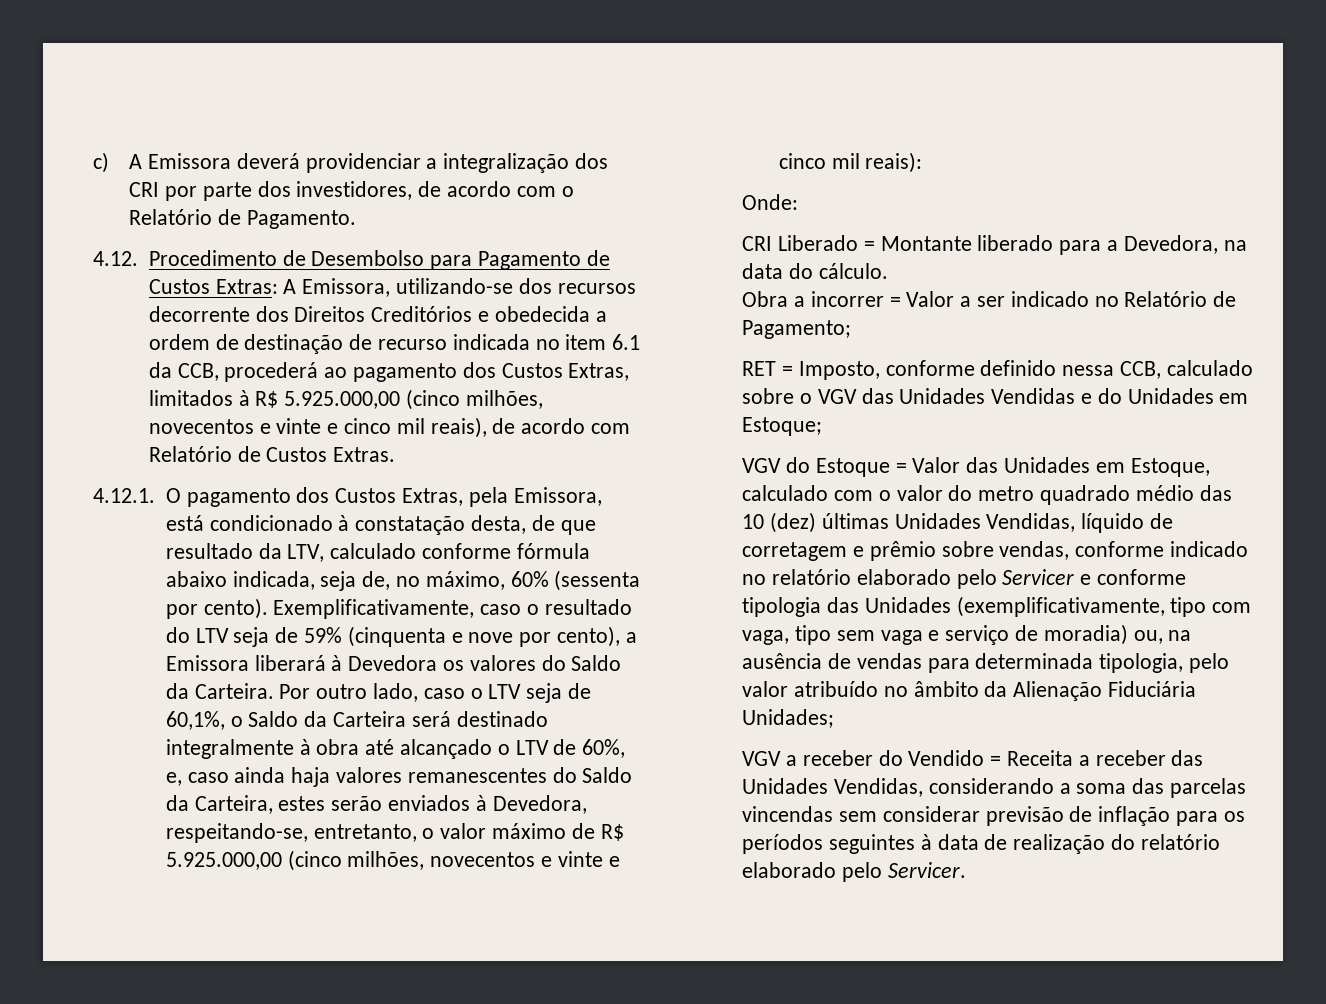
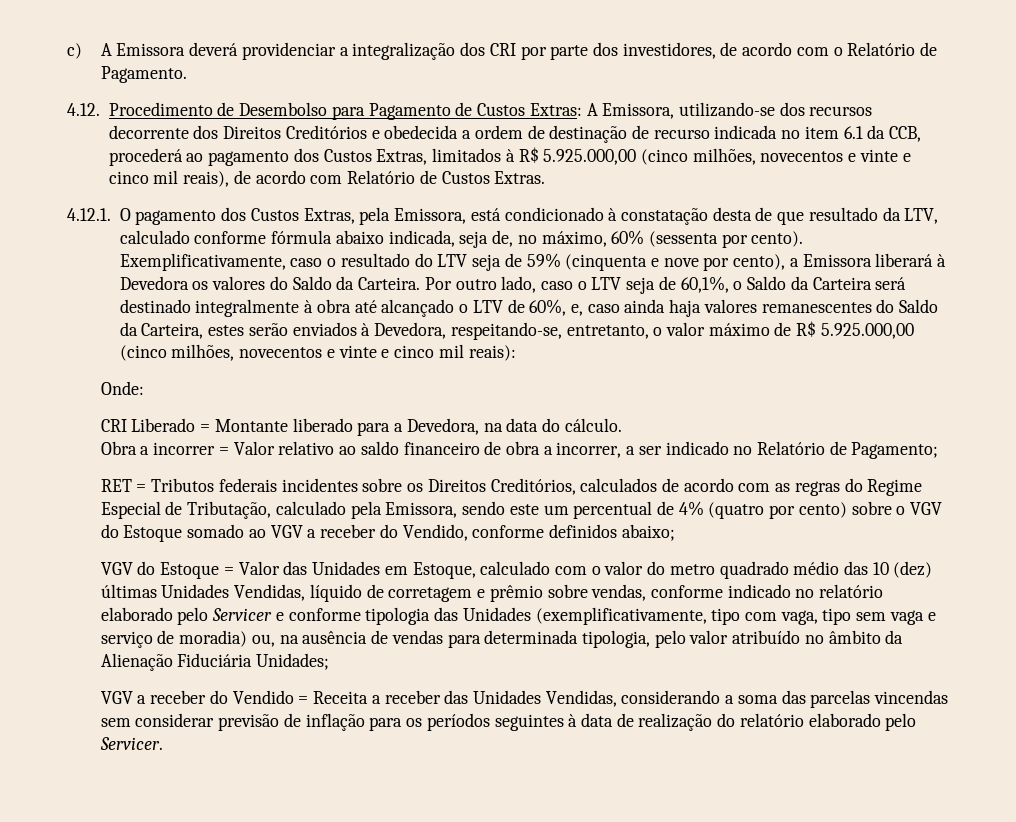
- 4.12.1. O pagamento dos Custos Extras, pela Emissora, está condicionado à constatação desta, de que resultado da LTV, calculado conforme fórmula abaixo indicada, seja de, no máximo, 60% (sessenta por cento).
+ 4.12.1. O pagamento dos Custos Extras, pela Emissora, está condicionado à constatação desta de que resultado da LTV, calculado conforme fórmula abaixo indicada, seja de, no máximo, 60% (sessenta por cento).
- Obra a incorrer = Valor a ser indicado no Relatório de Pagamento;
+ Obra a incorrer = Valor relativo ao saldo financeiro de obra a incorrer, a ser indicado no Relatório de Pagamento;
- RET = Imposto, conforme definido nessa CCB, calculado sobre o VGV das Unidades Vendidas e do Unidades em Estoque;
+ RET = Tributos federais incidentes sobre os Direitos Creditórios, calculados de acordo com as regras do Regime Especial de Tributação, calculado pela Emissora, sendo este um percentual de 4% (quatro por cento) sobre o VGV do Estoque somado ao VGV a receber do Vendido, conforme definidos abaixo;

